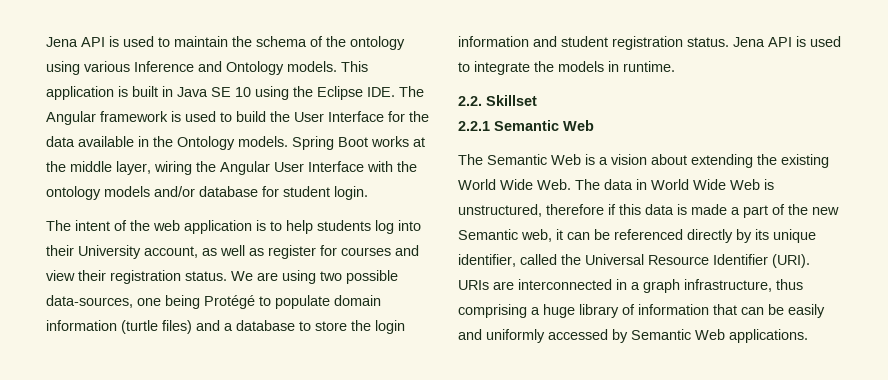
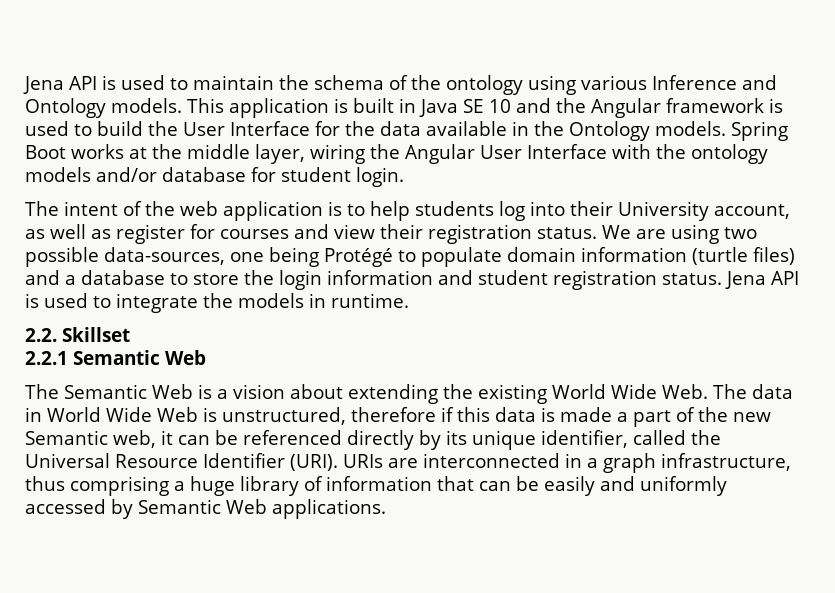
- This application is built in Java SE 10 using the Eclipse IDE. The Angular framework is used to build the User Interface for the data available in the Ontology models.
+ This application is built in Java SE 10 and the Angular framework is used to build the User Interface for the data available in the Ontology models.

